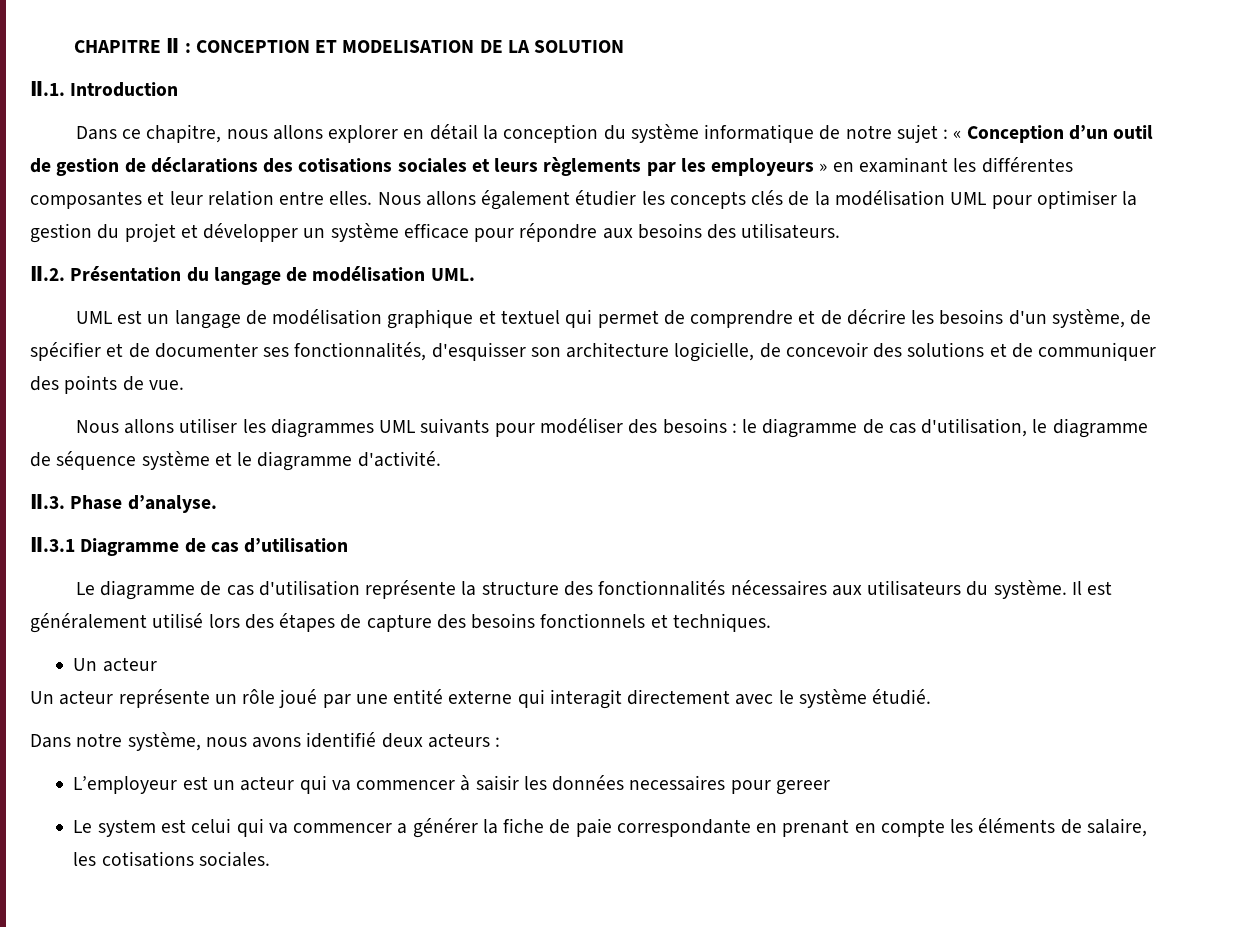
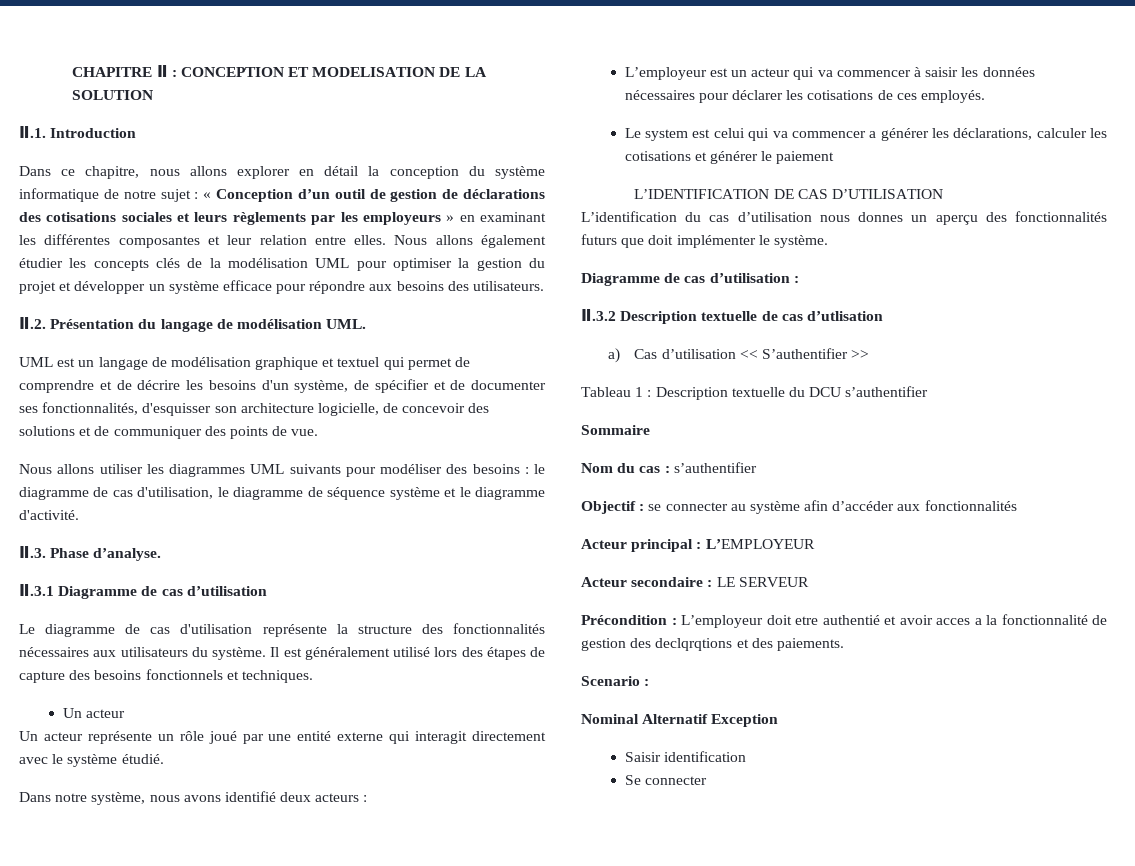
- L’employeur est un acteur qui va commencer à saisir les données necessaires pour gereer
+ L’employeur est un acteur qui va commencer à saisir les données nécessaires pour déclarer les cotisations de ces employés.
- Le system est celui qui va commencer a générer la fiche de paie correspondante en prenant en compte les éléments de salaire, les cotisations sociales.
+ Le system est celui qui va commencer a générer les déclarations, calculer les cotisations et générer le paiement
+ L’IDENTIFICATION DE CAS D’UTILISATION
+ L’identification du cas d’utilisation nous donnes un aperçu des fonctionnalités futurs que doit implémenter le système.
+ Diagramme de cas d’utilisation :
+ Ⅱ.3.2 Description textuelle de cas d’utlisation
+ a) Cas d’utilisation << S’authentifier >>
+ Tableau 1 : Description textuelle du DCU s’authentifier
+ Sommaire
+ Nom du cas : s’authentifier
+ Objectif : se connecter au système afin d’accéder aux fonctionnalités
+ Acteur principal : L’EMPLOYEUR
+ Acteur secondaire : LE SERVEUR
+ Précondition : L’employeur doit etre authentié et avoir acces a la fonctionnalité de gestion des declqrqtions et des paiements.
+ Scenario :
+ Nominal Alternatif Exception
+ Saisir identification
+ Se connecter

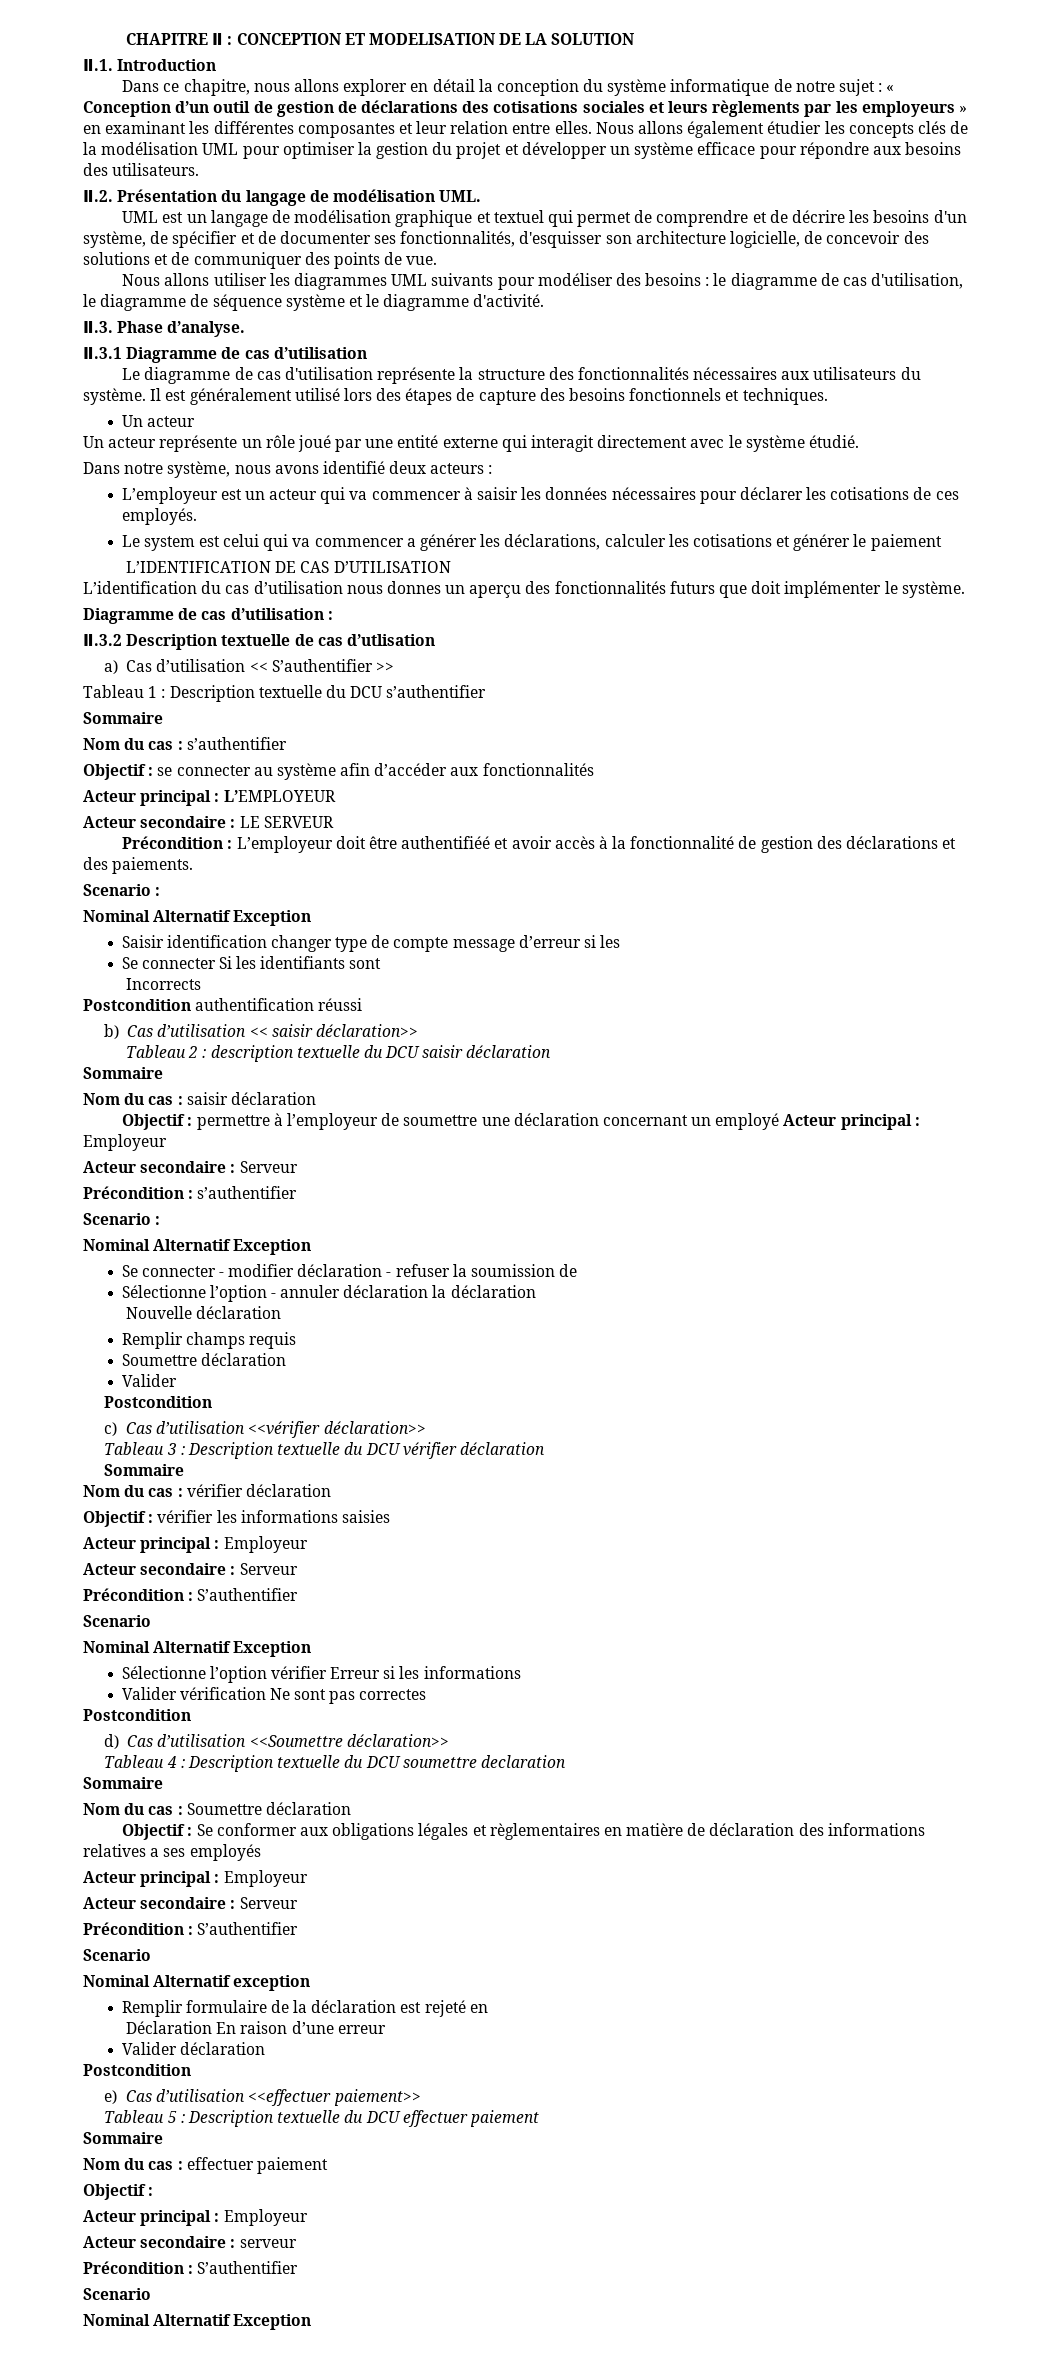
- Précondition : L’employeur doit etre authentié et avoir acces a la fonctionnalité de gestion des declqrqtions et des paiements.
+ Précondition : L’employeur doit être authentifiéé et avoir accès à la fonctionnalité de gestion des déclarations et des paiements.
- Saisir identification
- Se connecter
+ Saisir identification changer type de compte message d’erreur si les
+ Se connecter Si les identifiants sont
+ Incorrects
+ Postcondition authentification réussi
+ b) Cas d’utilisation << saisir déclaration>>
+ Tableau 2 : description textuelle du DCU saisir déclaration
+ Sommaire
+ Nom du cas : saisir déclaration
+ Objectif : permettre à l’employeur de soumettre une déclaration concernant un employé Acteur principal : Employeur
+ Acteur secondaire : Serveur
+ Précondition : s’authentifier
+ Scenario :
+ Nominal Alternatif Exception
+ Se connecter - modifier déclaration - refuser la soumission de
+ Sélectionne l’option - annuler déclaration la déclaration
+ Nouvelle déclaration
+ Remplir champs requis
+ Soumettre déclaration
+ Valider
+ Postcondition
+ c) Cas d’utilisation <<vérifier déclaration>>
+ Tableau 3 : Description textuelle du DCU vérifier déclaration
+ Sommaire
+ Nom du cas : vérifier déclaration
+ Objectif : vérifier les informations saisies
+ Acteur principal : Employeur
+ Acteur secondaire : Serveur
+ Précondition : S’authentifier
+ Scenario
+ Nominal Alternatif Exception
+ Sélectionne l’option vérifier Erreur si les informations
+ Valider vérification Ne sont pas correctes
+ Postcondition
+ d) Cas d’utilisation <<Soumettre déclaration>>
+ Tableau 4 : Description textuelle du DCU soumettre declaration
+ Sommaire
+ Nom du cas : Soumettre déclaration
+ Objectif : Se conformer aux obligations légales et règlementaires en matière de déclaration des informations relatives a ses employés
+ Acteur principal : Employeur
+ Acteur secondaire : Serveur
+ Précondition : S’authentifier
+ Scenario
+ Nominal Alternatif exception
+ Remplir formulaire de la déclaration est rejeté en
+ Déclaration En raison d’une erreur
+ Valider déclaration
+ Postcondition
+ e) Cas d’utilisation <<effectuer paiement>>
+ Tableau 5 : Description textuelle du DCU effectuer paiement
+ Sommaire
+ Nom du cas : effectuer paiement
+ Objectif :
+ Acteur principal : Employeur
+ Acteur secondaire : serveur
+ Précondition : S’authentifier
+ Scenario
+ Nominal Alternatif Exception

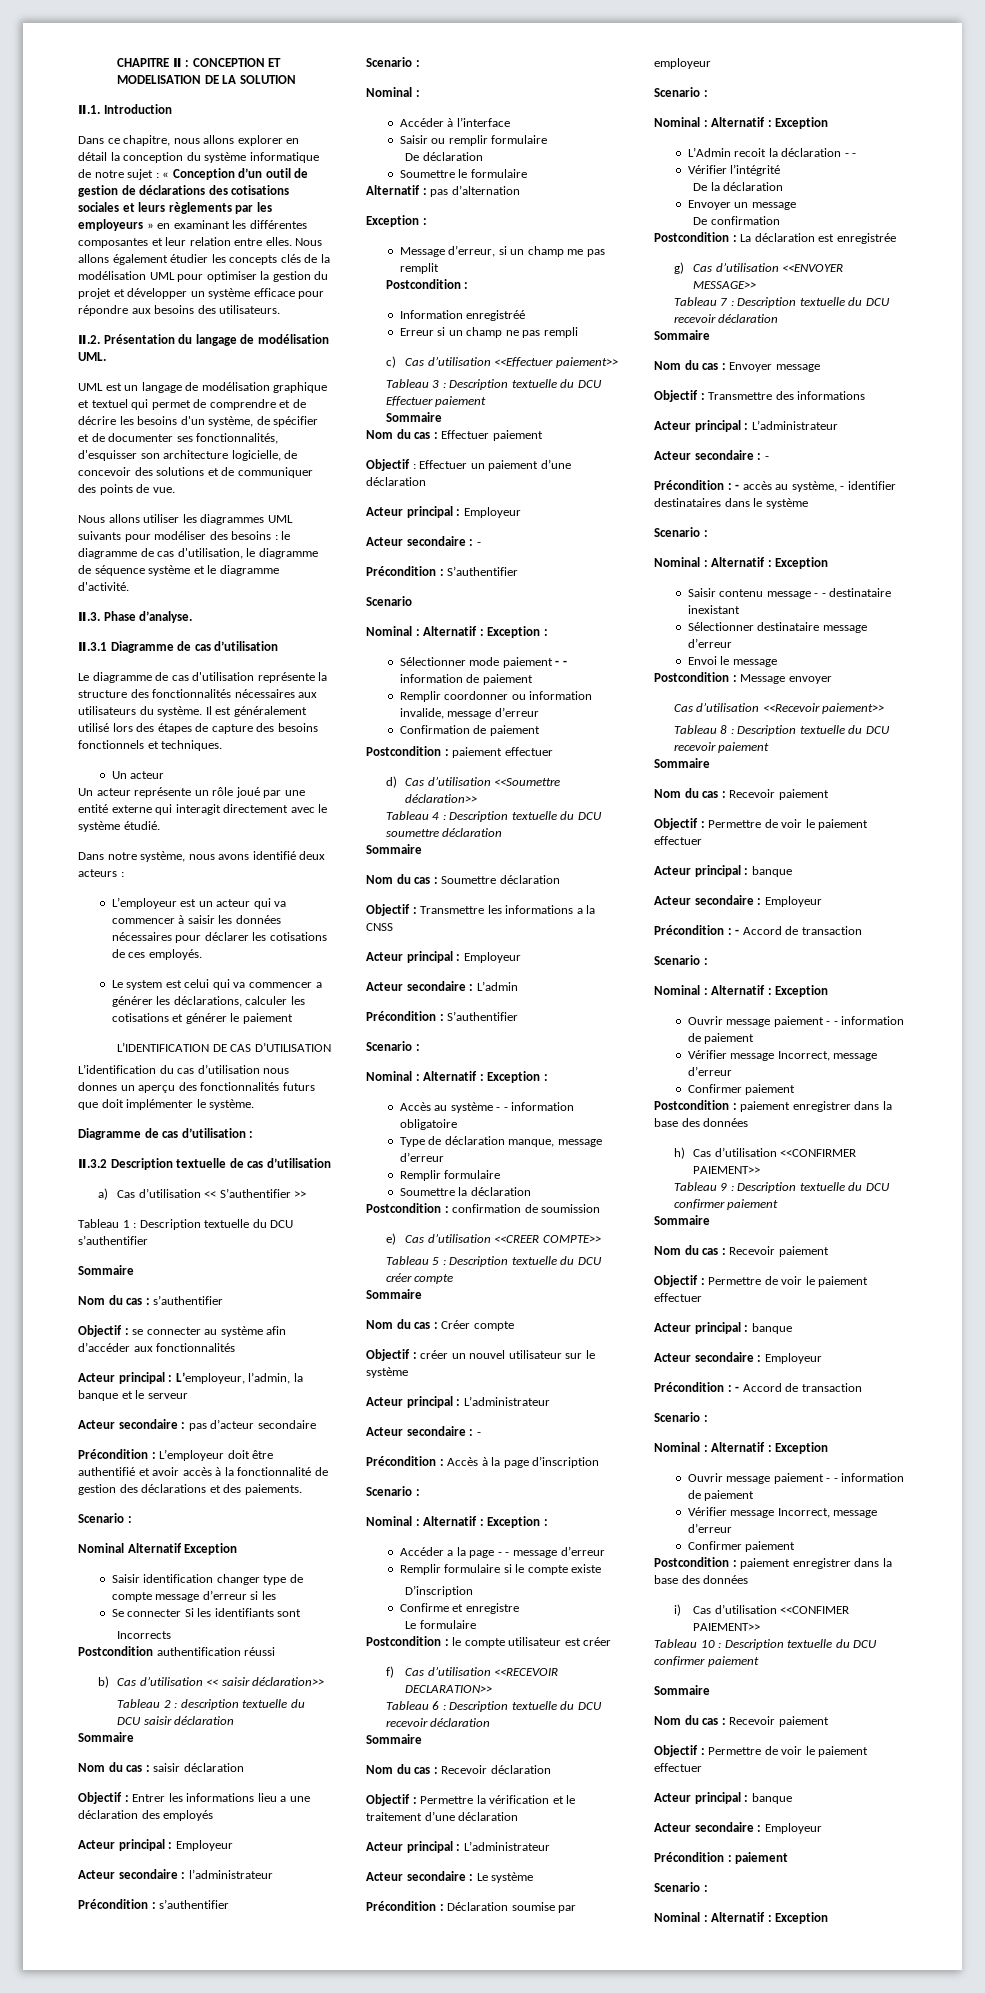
- Ⅱ.3.2 Description textuelle de cas d’utlisation
+ Ⅱ.3.2 Description textuelle de cas d’utilisation
- Acteur principal : L’EMPLOYEUR
- Acteur secondaire : LE SERVEUR
+ Acteur principal : L’employeur, l’admin, la banque et le serveur
+ Acteur secondaire : pas d’acteur secondaire
- Précondition : L’employeur doit être authentifiéé et avoir accès à la fonctionnalité de gestion des déclarations et des paiements.
+ Précondition : L’employeur doit être authentifié et avoir accès à la fonctionnalité de gestion des déclarations et des paiements.
- Objectif : permettre à l’employeur de soumettre une déclaration concernant un employé Acteur principal : Employeur
- Acteur secondaire : Serveur
+ Objectif : Entrer les informations lieu a une déclaration des employés
+ Acteur principal : Employeur
+ Acteur secondaire : l’administrateur
  Précondition : s’authentifier
  Scenario :
- Nominal Alternatif Exception
- Se connecter - modifier déclaration - refuser la soumission de
- Sélectionne l’option - annuler déclaration la déclaration
- Nouvelle déclaration
- Remplir champs requis
- Soumettre déclaration
- Valider
- Postcondition
+ Nominal :
+ Accéder à l’interface
+ Saisir ou remplir formulaire
+ De déclaration
+ Soumettre le formulaire
+ Alternatif : pas d’alternation
+ Exception :
+ Message d’erreur, si un champ me pas remplit
+ Postcondition :
+ Information enregistréé
+ Erreur si un champ ne pas rempli
- c) Cas d’utilisation <<vérifier déclaration>>
+ c) Cas d’utilisation <<Effectuer paiement>>
- Tableau 3 : Description textuelle du DCU vérifier déclaration
+ Tableau 3 : Description textuelle du DCU Effectuer paiement
  Sommaire
- Nom du cas : vérifier déclaration
- Objectif : vérifier les informations saisies
+ Nom du cas : Effectuer paiement
+ Objectif : Effectuer un paiement d’une déclaration
  Acteur principal : Employeur
- Acteur secondaire : Serveur
+ Acteur secondaire : -
  Précondition : S’authentifier
  Scenario
- Nominal Alternatif Exception
- Sélectionne l’option vérifier Erreur si les informations
- Valider vérification Ne sont pas correctes
- Postcondition
+ Nominal : Alternatif : Exception :
+ Sélectionner mode paiement - - information de paiement
+ Remplir coordonner ou information invalide, message d’erreur
+ Confirmation de paiement
+ Postcondition : paiement effectuer
- Tableau 4 : Description textuelle du DCU soumettre declaration
+ Tableau 4 : Description textuelle du DCU soumettre déclaration
- Objectif : Se conformer aux obligations légales et règlementaires en matière de déclaration des informations relatives a ses employés
+ Objectif : Transmettre les informations a la CNSS
  Acteur principal : Employeur
- Acteur secondaire : Serveur
+ Acteur secondaire : L’admin
  Précondition : S’authentifier
- Scenario
- Nominal Alternatif exception
- Remplir formulaire de la déclaration est rejeté en
- Déclaration En raison d’une erreur
- Valider déclaration
- Postcondition
+ Scenario :
+ Nominal : Alternatif : Exception :
+ Accès au système - - information obligatoire
+ Type de déclaration manque, message d’erreur
+ Remplir formulaire
+ Soumettre la déclaration
+ Postcondition : confirmation de soumission
- e) Cas d’utilisation <<effectuer paiement>>
+ e) Cas d’utilisation <<CREER COMPTE>>
- Tableau 5 : Description textuelle du DCU effectuer paiement
+ Tableau 5 : Description textuelle du DCU créer compte
  Sommaire
- Nom du cas : effectuer paiement
- Objectif :
- Acteur principal : Employeur
- Acteur secondaire : serveur
- Précondition : S’authentifier
- Scenario
- Nominal Alternatif Exception
+ Nom du cas : Créer compte
+ Objectif : créer un nouvel utilisateur sur le système
+ Acteur principal : L’administrateur
+ Acteur secondaire : -
+ Précondition : Accès à la page d’inscription
+ Scenario :
+ Nominal : Alternatif : Exception :
+ Accéder a la page - - message d’erreur
+ Remplir formulaire si le compte existe
+ D’inscription
+ Confirme et enregistre
+ Le formulaire
+ Postcondition : le compte utilisateur est créer
+ f) Cas d’utilisation <<RECEVOIR DECLARATION>>
+ Tableau 6 : Description textuelle du DCU recevoir déclaration
+ Sommaire
+ Nom du cas : Recevoir déclaration
+ Objectif : Permettre la vérification et le traitement d’une déclaration
+ Acteur principal : L’administrateur
+ Acteur secondaire : Le système
+ Précondition : Déclaration soumise par employeur
+ Scenario :
+ Nominal : Alternatif : Exception
+ L’Admin recoit la déclaration - -
+ Vérifier l’intégrité
+ De la déclaration
+ Envoyer un message
+ De confirmation
+ Postcondition : La déclaration est enregistrée
+ g) Cas d’utilisation <<ENVOYER MESSAGE>>
+ Tableau 7 : Description textuelle du DCU recevoir déclaration
+ Sommaire
+ Nom du cas : Envoyer message
+ Objectif : Transmettre des informations
+ Acteur principal : L’administrateur
+ Acteur secondaire : -
+ Précondition : - accès au système, - identifier destinataires dans le système
+ Scenario :
+ Nominal : Alternatif : Exception
+ Saisir contenu message - - destinataire inexistant
+ Sélectionner destinataire message d’erreur
+ Envoi le message
+ Postcondition : Message envoyer
+ Cas d’utilisation <<Recevoir paiement>>
+ Tableau 8 : Description textuelle du DCU recevoir paiement
+ Sommaire
+ Nom du cas : Recevoir paiement
+ Objectif : Permettre de voir le paiement effectuer
+ Acteur principal : banque
+ Acteur secondaire : Employeur
+ Précondition : - Accord de transaction
+ Scenario :
+ Nominal : Alternatif : Exception
+ Ouvrir message paiement - - information de paiement
+ Vérifier message Incorrect, message d’erreur
+ Confirmer paiement
+ Postcondition : paiement enregistrer dans la base des données
+ h) Cas d’utilisation <<CONFIRMER PAIEMENT>>
+ Tableau 9 : Description textuelle du DCU confirmer paiement
+ Sommaire
+ Nom du cas : Recevoir paiement
+ Objectif : Permettre de voir le paiement effectuer
+ Acteur principal : banque
+ Acteur secondaire : Employeur
+ Précondition : - Accord de transaction
+ Scenario :
+ Nominal : Alternatif : Exception
+ Ouvrir message paiement - - information de paiement
+ Vérifier message Incorrect, message d’erreur
+ Confirmer paiement
+ Postcondition : paiement enregistrer dans la base des données
+ i) Cas d’utilisation <<CONFIMER PAIEMENT>>
+ Tableau 10 : Description textuelle du DCU confirmer paiement
+ Sommaire
+ Nom du cas : Recevoir paiement
+ Objectif : Permettre de voir le paiement effectuer
+ Acteur principal : banque
+ Acteur secondaire : Employeur
+ Précondition : paiement
+ Scenario :
+ Nominal : Alternatif : Exception

